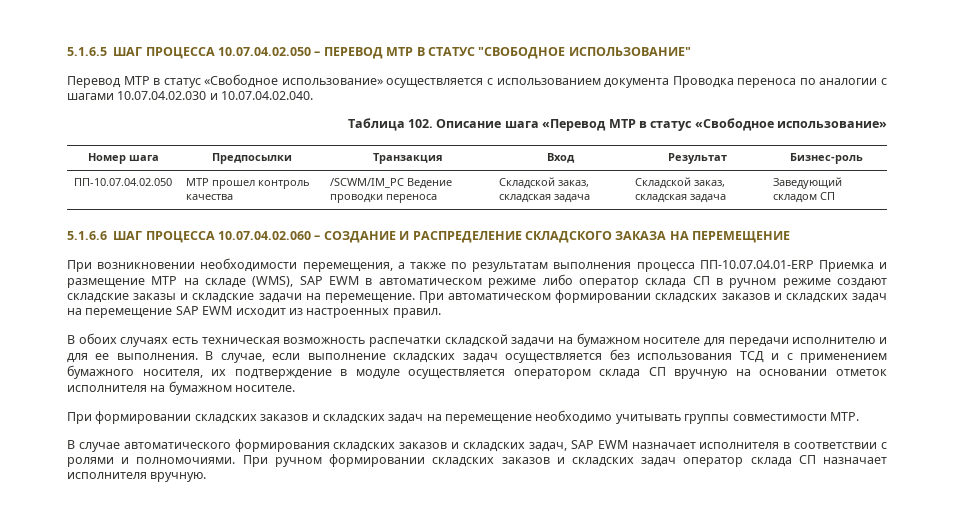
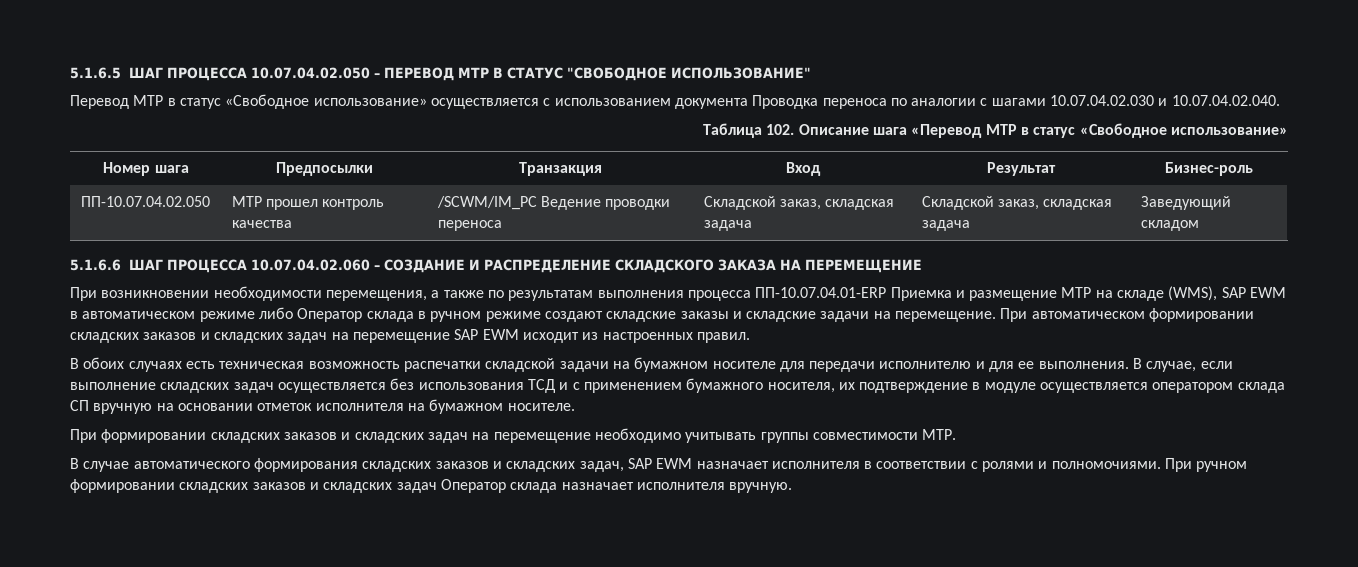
- ПП-10.07.04.02.050 | МТР прошел контроль качества | /SCWM/IM_PC Ведение проводки переноса | Складской заказ, складская задача | Складской заказ, складская задача | Заведующий складом СП
+ ПП-10.07.04.02.050 | МТР прошел контроль качества | /SCWM/IM_PC Ведение проводки переноса | Складской заказ, складская задача | Складской заказ, складская задача | Заведующий складом
- При возникновении необходимости перемещения, а также по результатам выполнения процесса ПП-10.07.04.01-ERP Приемка и размещение МТР на складе (WMS), SAP EWM в автоматическом режиме либо оператор склада СП в ручном режиме создают складские заказы и складские задачи на перемещение.
+ При возникновении необходимости перемещения, а также по результатам выполнения процесса ПП-10.07.04.01-ERP Приемка и размещение МТР на складе (WMS), SAP EWM в автоматическом режиме либо Оператор склада в ручном режиме создают складские заказы и складские задачи на перемещение.
- При ручном формировании складских заказов и складских задач оператор склада СП назначает исполнителя вручную.
+ При ручном формировании складских заказов и складских задач Оператор склада назначает исполнителя вручную.

